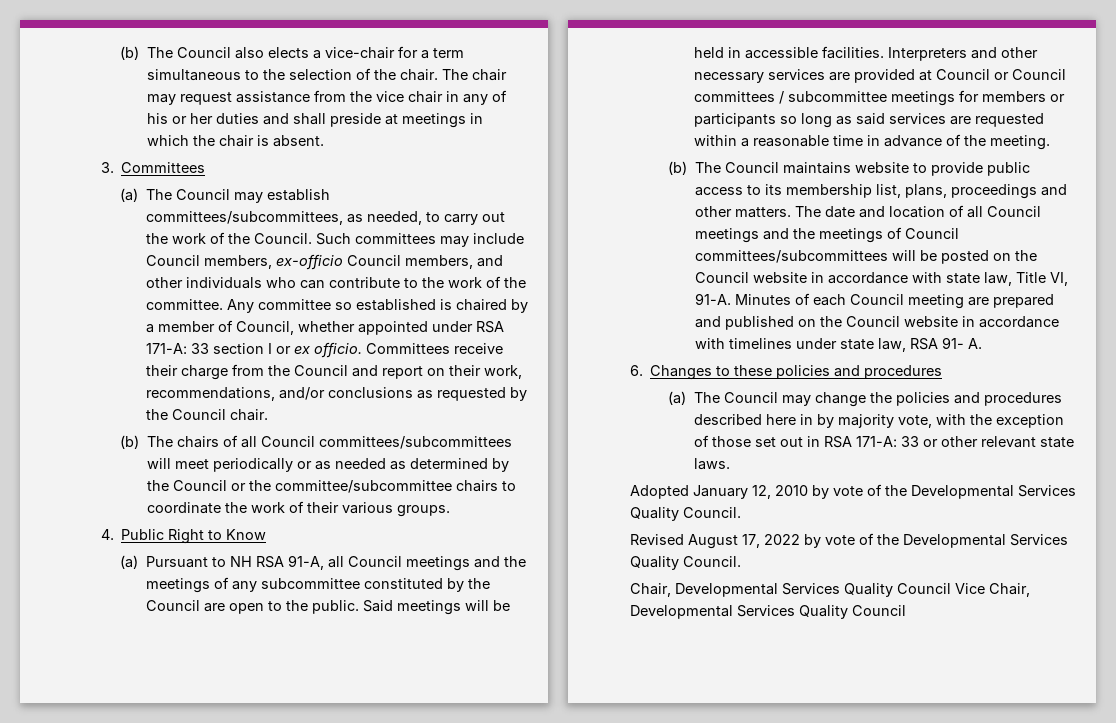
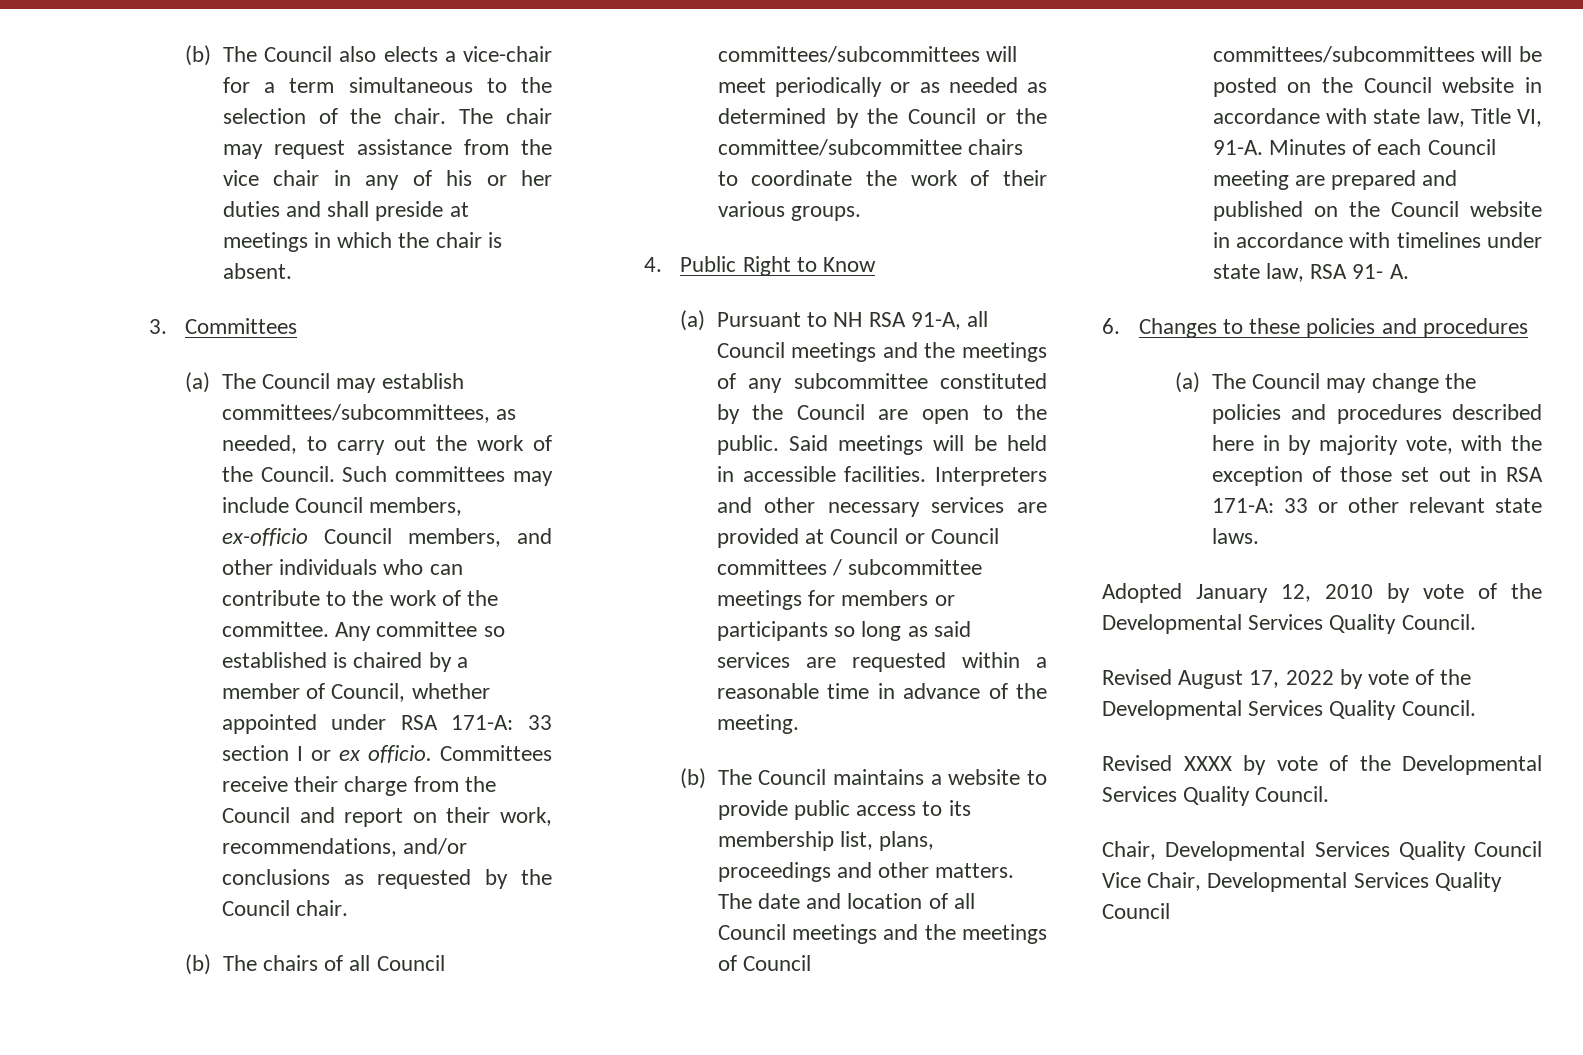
- (b) The Council maintains website to provide public access to its membership list, plans, proceedings and other matters.
+ (b) The Council maintains a website to provide public access to its membership list, plans, proceedings and other matters.
+ Revised XXXX by vote of the Developmental Services Quality Council.

